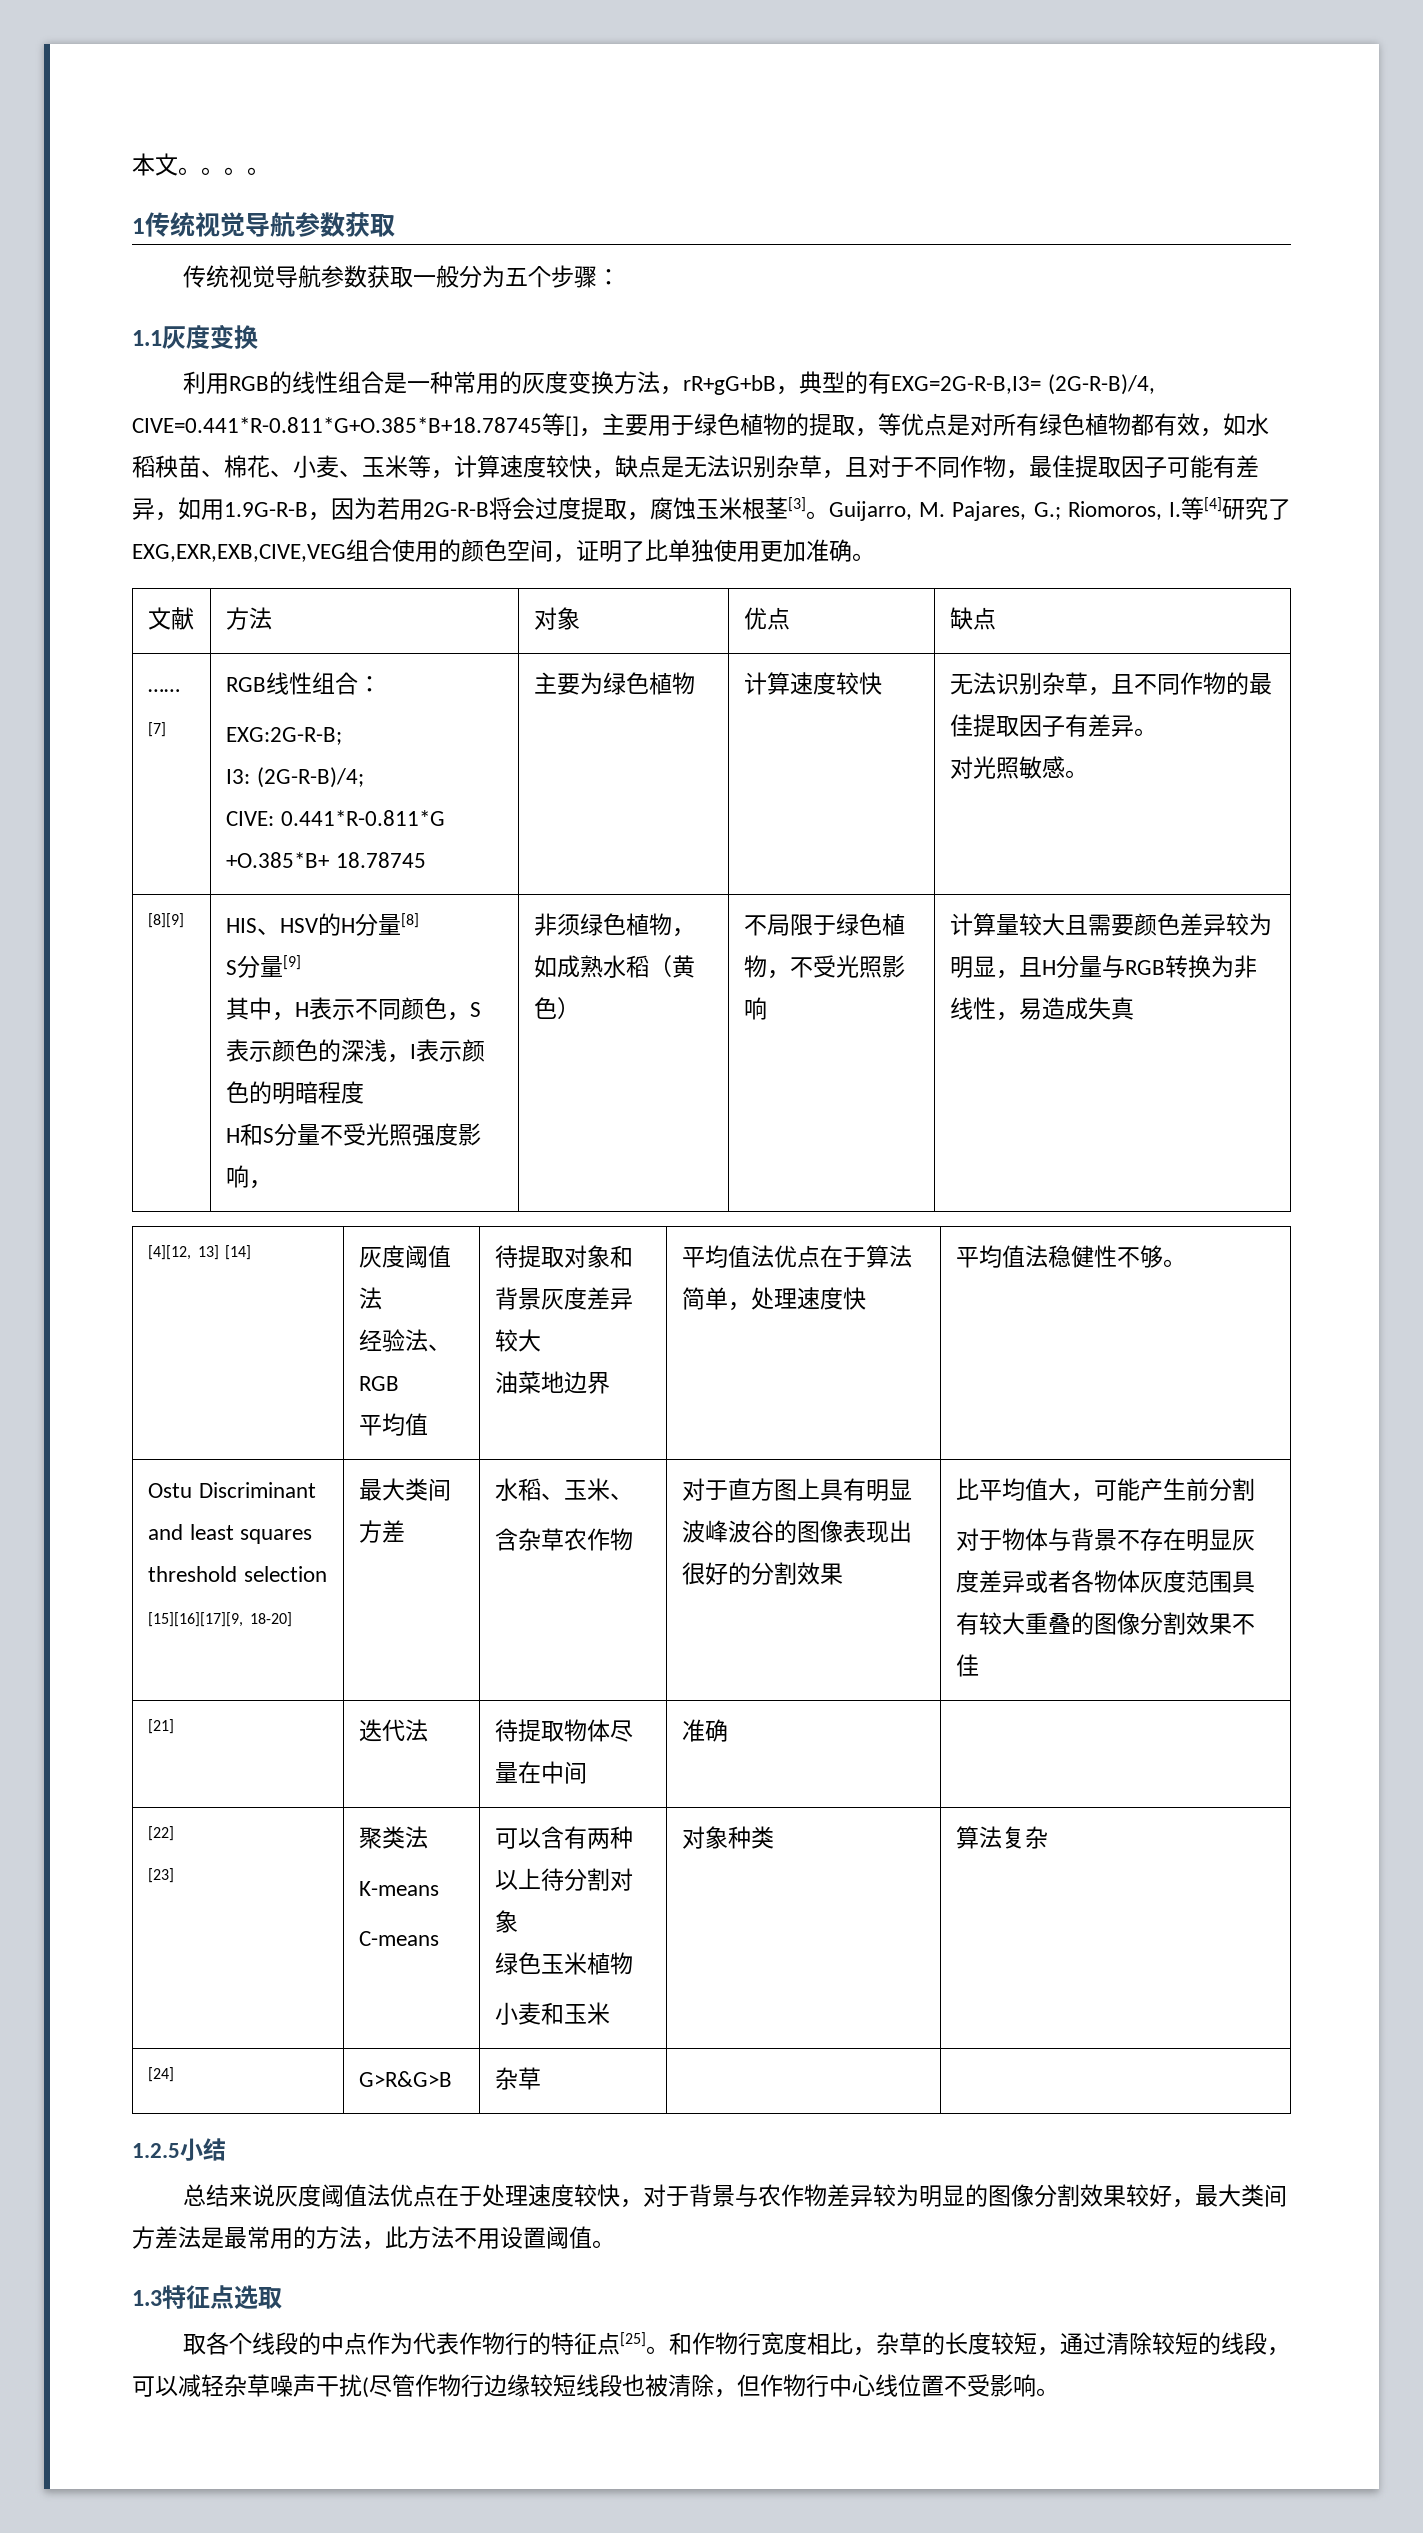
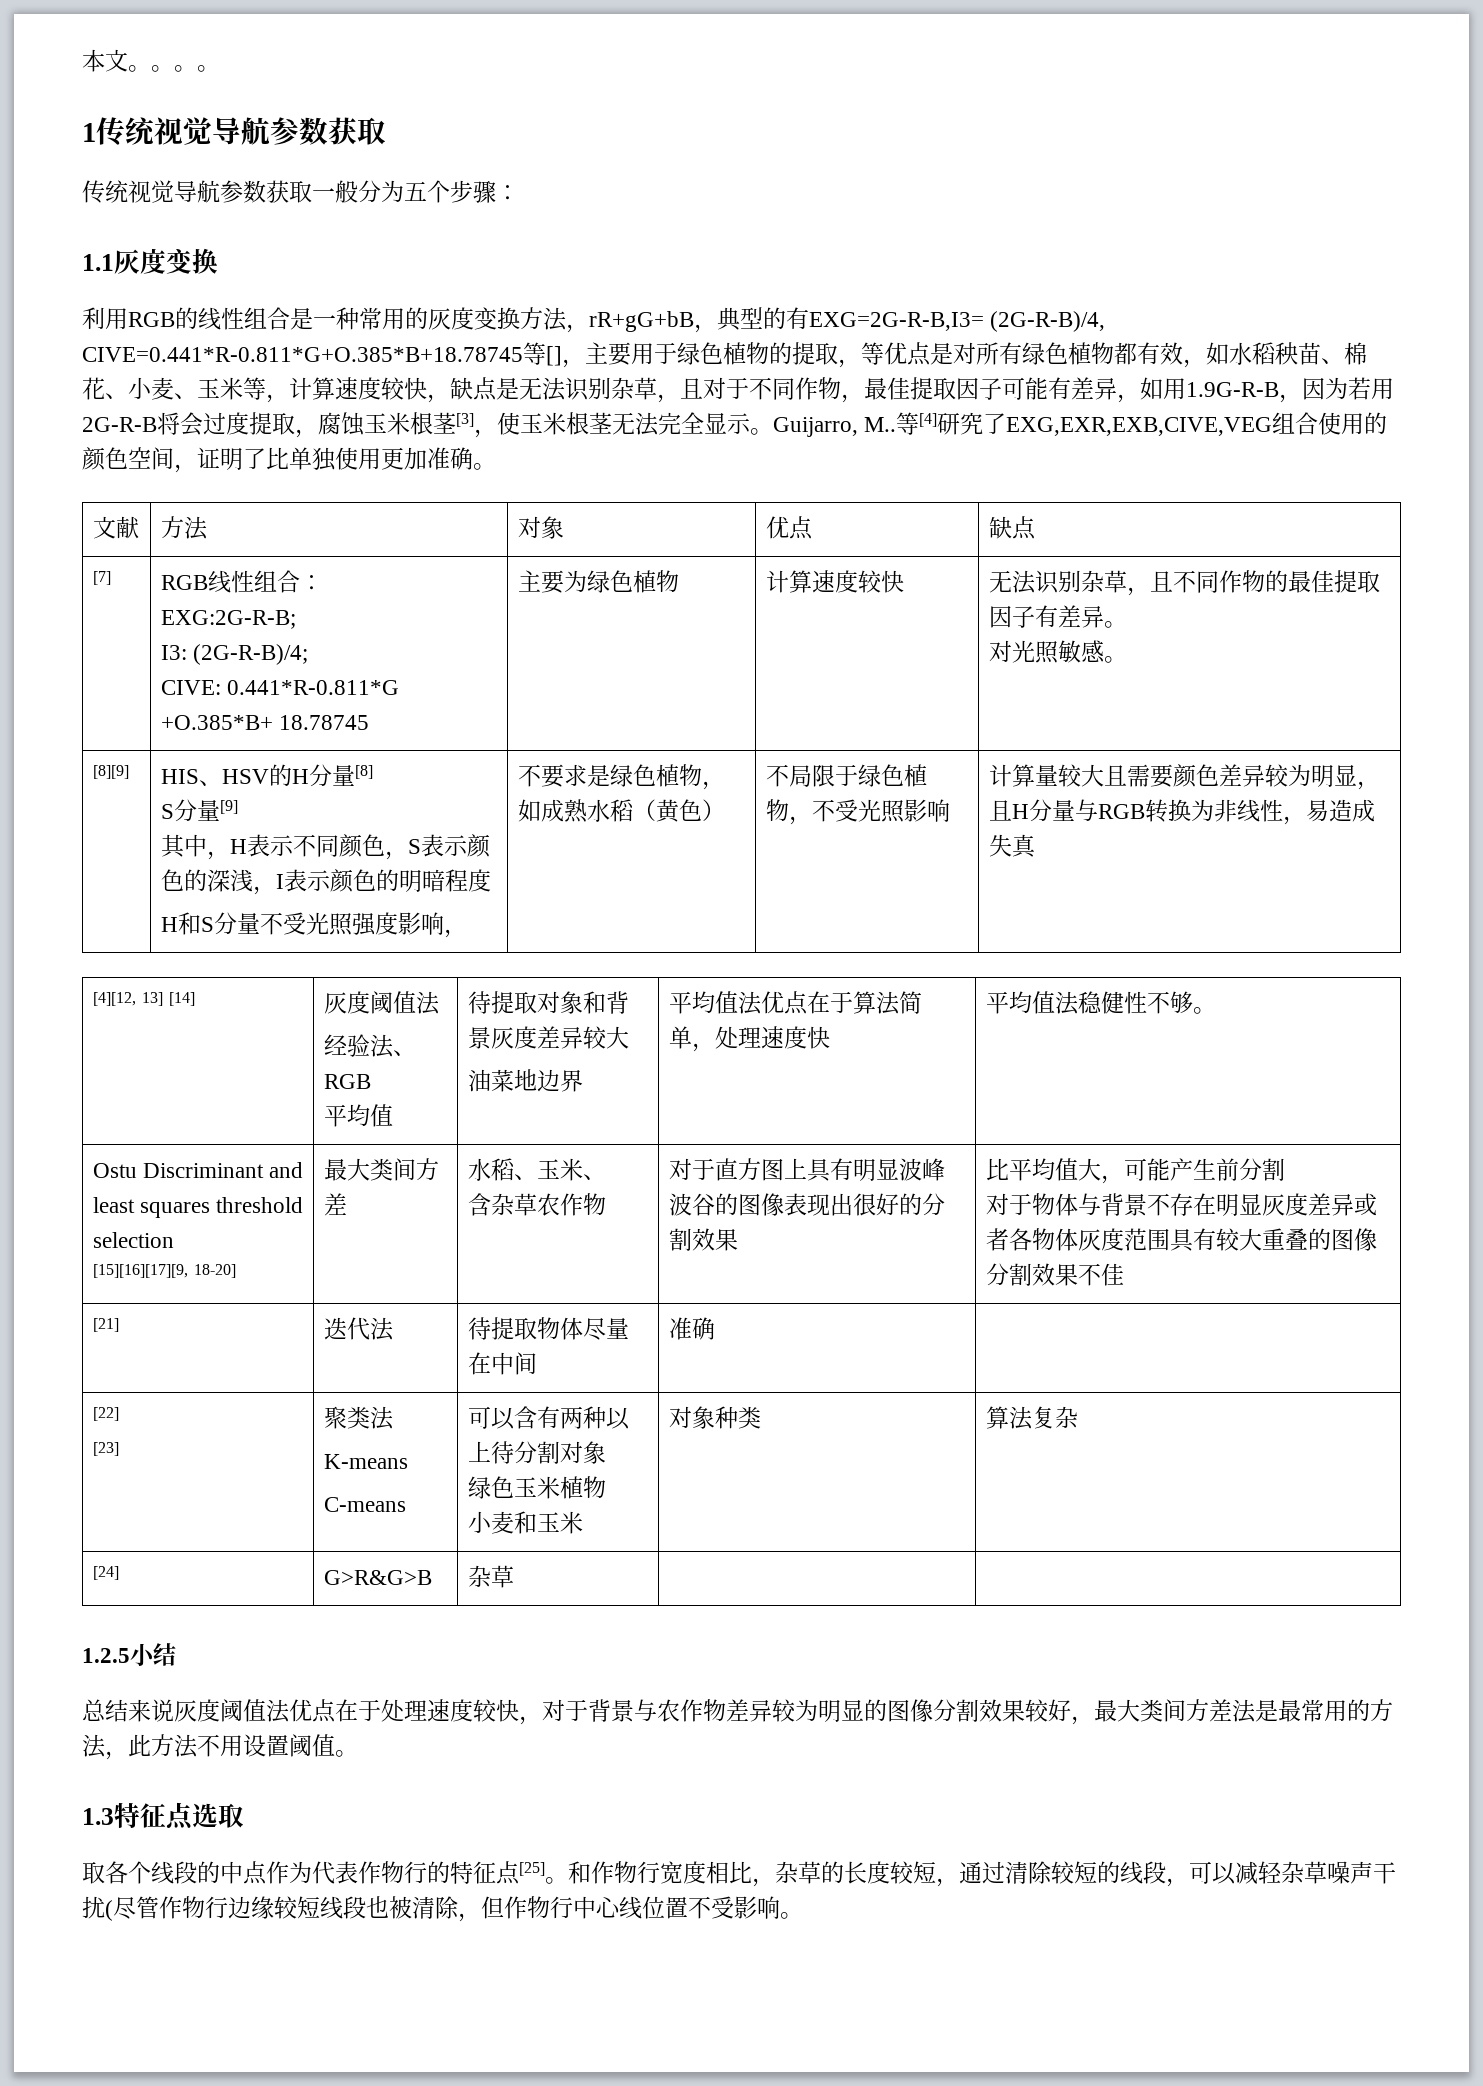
- 利用RGB的线性组合是一种常用的灰度变换方法，rR+gG+bB，典型的有EXG=2G-R-B,I3= (2G-R-B)/4, CIVE=0.441*R-0.811*G+O.385*B+18.78745等[]，主要用于绿色植物的提取，等优点是对所有绿色植物都有效，如水稻秧苗、棉花、小麦、玉米等，计算速度较快，缺点是无法识别杂草，且对于不同作物，最佳提取因子可能有差异，如用1.9G-R-B，因为若用2G-R-B将会过度提取，腐蚀玉米根茎[3]。Guijarro, M. Pajares, G.; Riomoros, I.等[4]研究了EXG,EXR,EXB,CIVE,VEG组合使用的颜色空间，证明了比单独使用更加准确。
+ 利用RGB的线性组合是一种常用的灰度变换方法，rR+gG+bB，典型的有EXG=2G-R-B,I3= (2G-R-B)/4, CIVE=0.441*R-0.811*G+O.385*B+18.78745等[]，主要用于绿色植物的提取，等优点是对所有绿色植物都有效，如水稻秧苗、棉花、小麦、玉米等，计算速度较快，缺点是无法识别杂草，且对于不同作物，最佳提取因子可能有差异，如用1.9G-R-B，因为若用2G-R-B将会过度提取，腐蚀玉米根茎[3]，使玉米根茎无法完全显示。Guijarro, M..等[4]研究了EXG,EXR,EXB,CIVE,VEG组合使用的颜色空间，证明了比单独使用更加准确。
- ……
- 非须绿色植物，如成熟水稻（黄色）
+ 不要求是绿色植物，如成熟水稻（黄色）

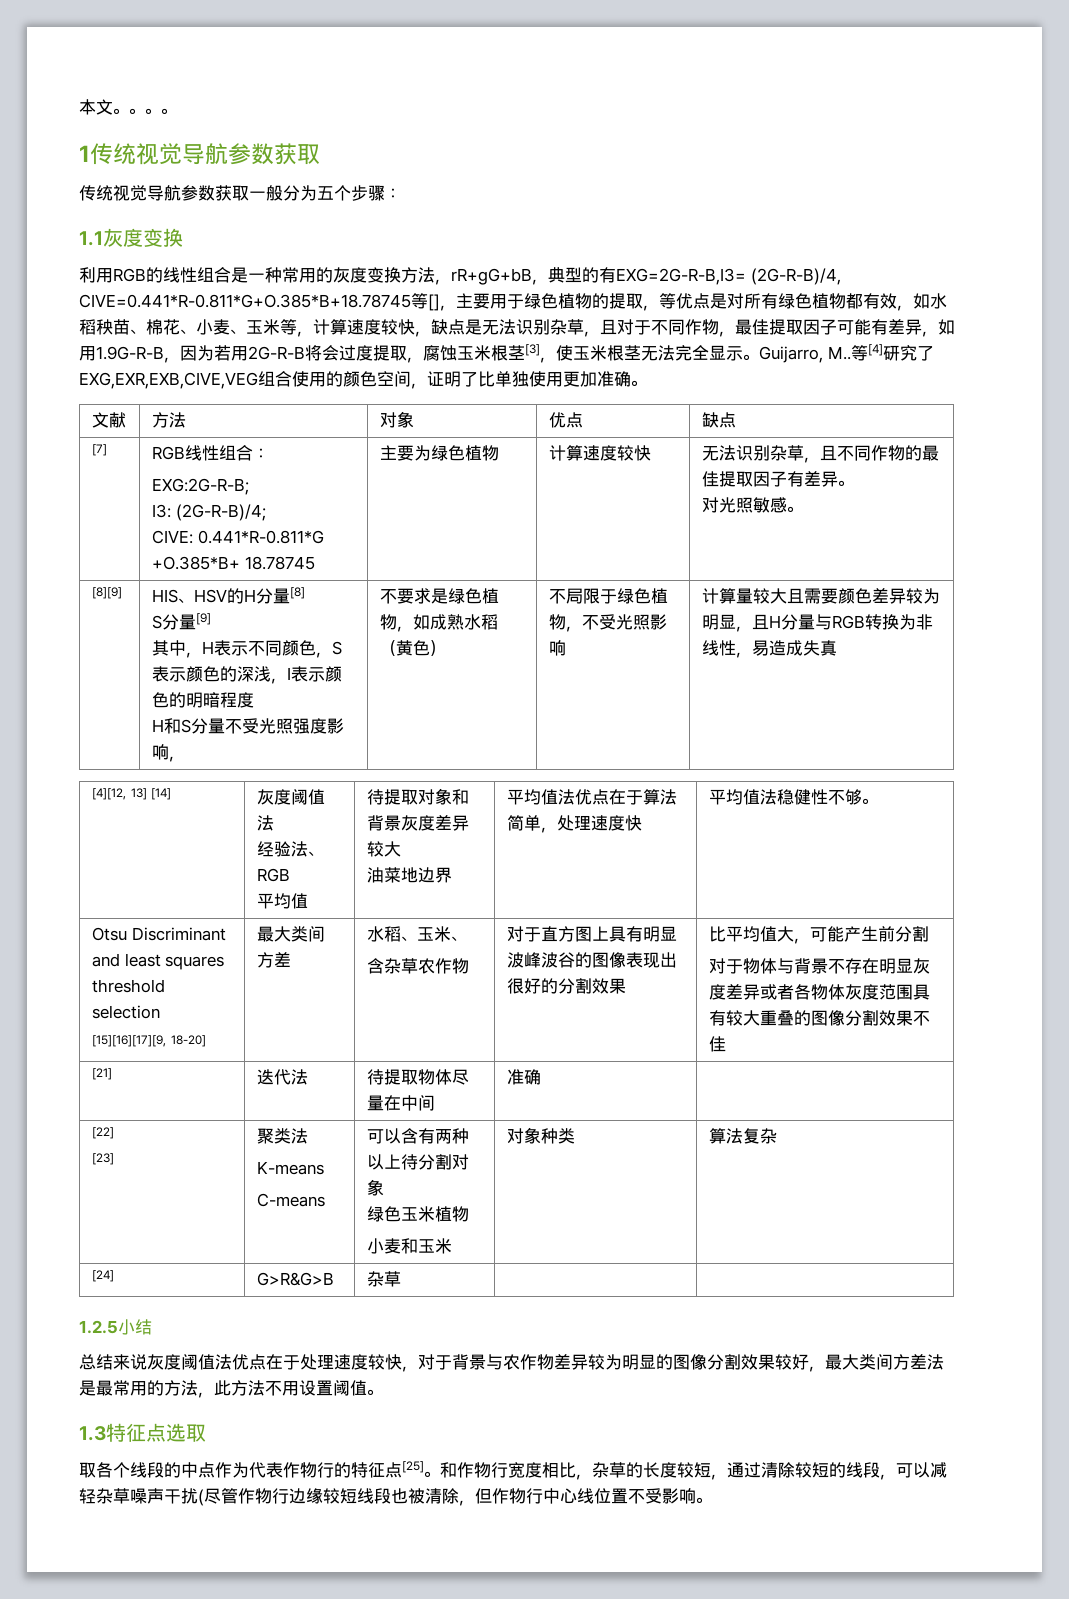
- Ostu Discriminant and least squares threshold selection
+ Otsu Discriminant and least squares threshold selection

